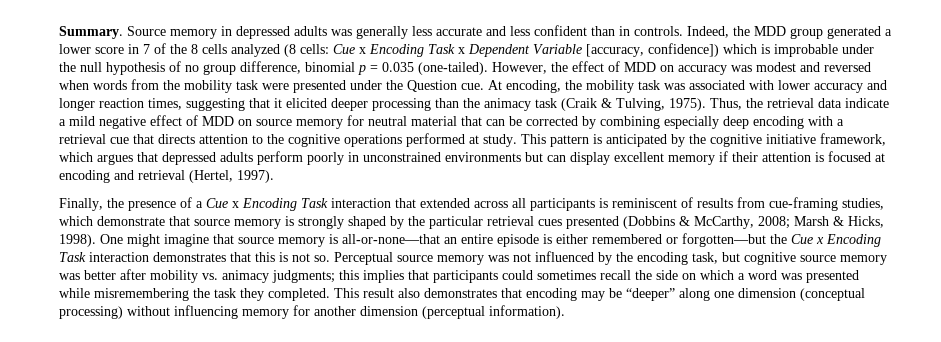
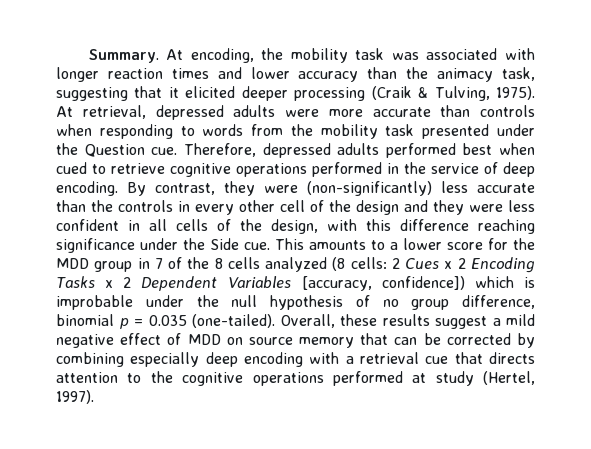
- Source memory in depressed adults was generally less accurate and less confident than in controls. Indeed, the MDD group generated a lower score in 7 of the 8 cells analyzed (8 cells: Cue x Encoding Task x Dependent Variable [accuracy, confidence]) which is improbable under the null hypothesis of no group difference, binomial p = 0.035 (one-tailed).
+ At encoding, the mobility task was associated with longer reaction times and lower accuracy than the animacy task, suggesting that it elicited deeper processing (Craik & Tulving, 1975). At retrieval, depressed adults were more accurate than controls when responding to words from the mobility task presented under the Question cue. Therefore, depressed adults performed best when cued to retrieve cognitive operations performed in the service of deep encoding. By contrast, they were (non-significantly) less accurate than the controls in every other cell of the design and they were less confident in all cells of the design, with this difference reaching significance under the Side cue. This amounts to a lower score for the MDD group in 7 of the 8 cells analyzed (8 cells: 2 Cues x 2 Encoding Tasks x 2 Dependent Variables [accuracy, confidence]) which is improbable under the null hypothesis of no group difference, binomial p = 0.035 (one-tailed).
- However, the effect of MDD on accuracy was modest and reversed when words from the mobility task were presented under the Question cue. At encoding, the mobility task was associated with lower accuracy and longer reaction times, suggesting that it elicited deeper processing than the animacy task (Craik & Tulving, 1975). Thus, the retrieval data indicate a mild negative effect of MDD on source memory for neutral material that can be corrected by combining especially deep encoding with a retrieval cue that directs attention to the cognitive operations performed at study. This pattern is anticipated by the cognitive initiative framework, which argues that depressed adults perform poorly in unconstrained environments but can display excellent memory if their attention is focused at encoding and retrieval (Hertel, 1997).
- Finally, the presence of a Cue x Encoding Task interaction that extended across all participants is reminiscent of results from cue-framing studies, which demonstrate that source memory is strongly shaped by the particular retrieval cues presented (Dobbins & McCarthy, 2008; Marsh & Hicks, 1998). One might imagine that source memory is all-or-none—that an entire episode is either remembered or forgotten—but the Cue x Encoding Task interaction demonstrates that this is not so. Perceptual source memory was not influenced by the encoding task, but cognitive source memory was better after mobility vs. animacy judgments; this implies that participants could sometimes recall the side on which a word was presented while misremembering the task they completed. This result also demonstrates that encoding may be “deeper” along one dimension (conceptual processing) without influencing memory for another dimension (perceptual information).
+ Overall, these results suggest a mild negative effect of MDD on source memory that can be corrected by combining especially deep encoding with a retrieval cue that directs attention to the cognitive operations performed at study (Hertel, 1997).

